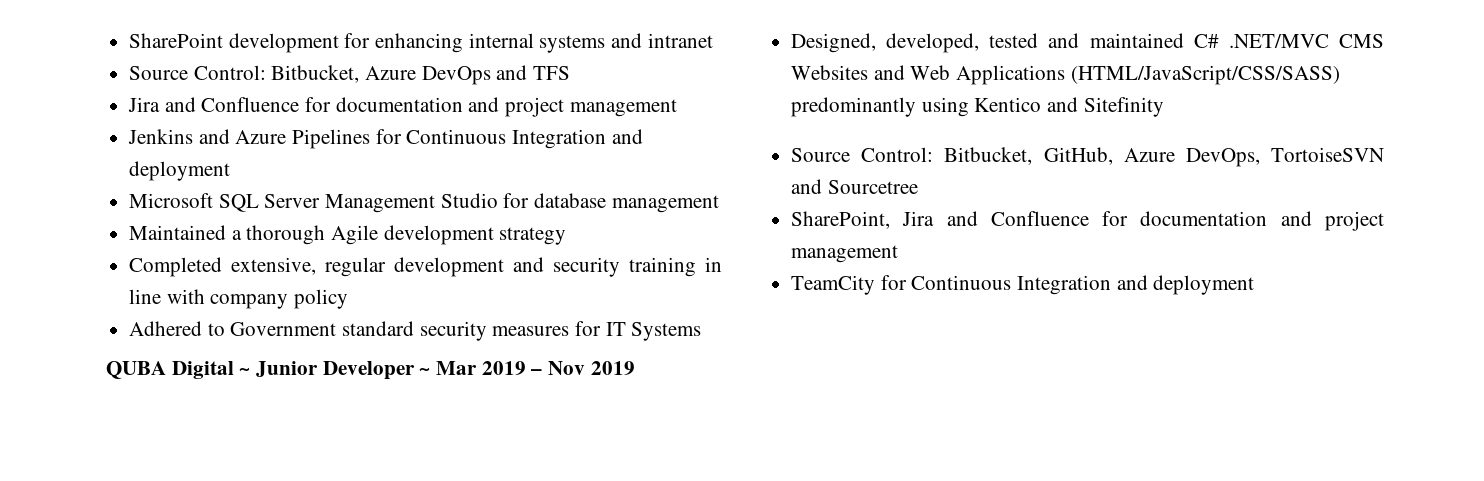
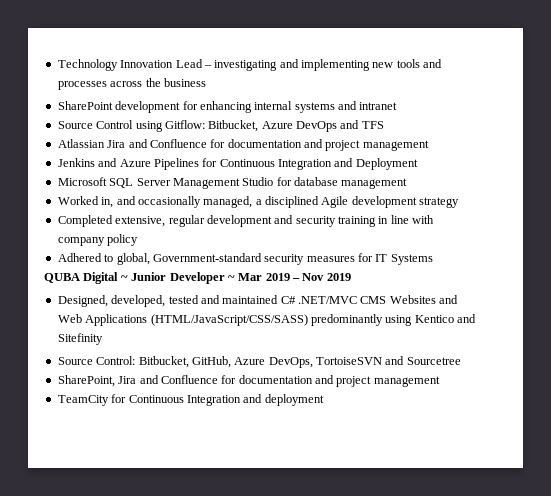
+ Technology Innovation Lead – investigating and implementing new tools and processes across the business
- Source Control: Bitbucket, Azure DevOps and TFS
- Jira and Confluence for documentation and project management
+ Source Control using Gitflow: Bitbucket, Azure DevOps and TFS
+ Atlassian Jira and Confluence for documentation and project management
- Jenkins and Azure Pipelines for Continuous Integration and deployment
+ Jenkins and Azure Pipelines for Continuous Integration and Deployment
- Maintained a thorough Agile development strategy
+ Worked in, and occasionally managed, a disciplined Agile development strategy
- Adhered to Government standard security measures for IT Systems
+ Adhered to global, Government-standard security measures for IT Systems

